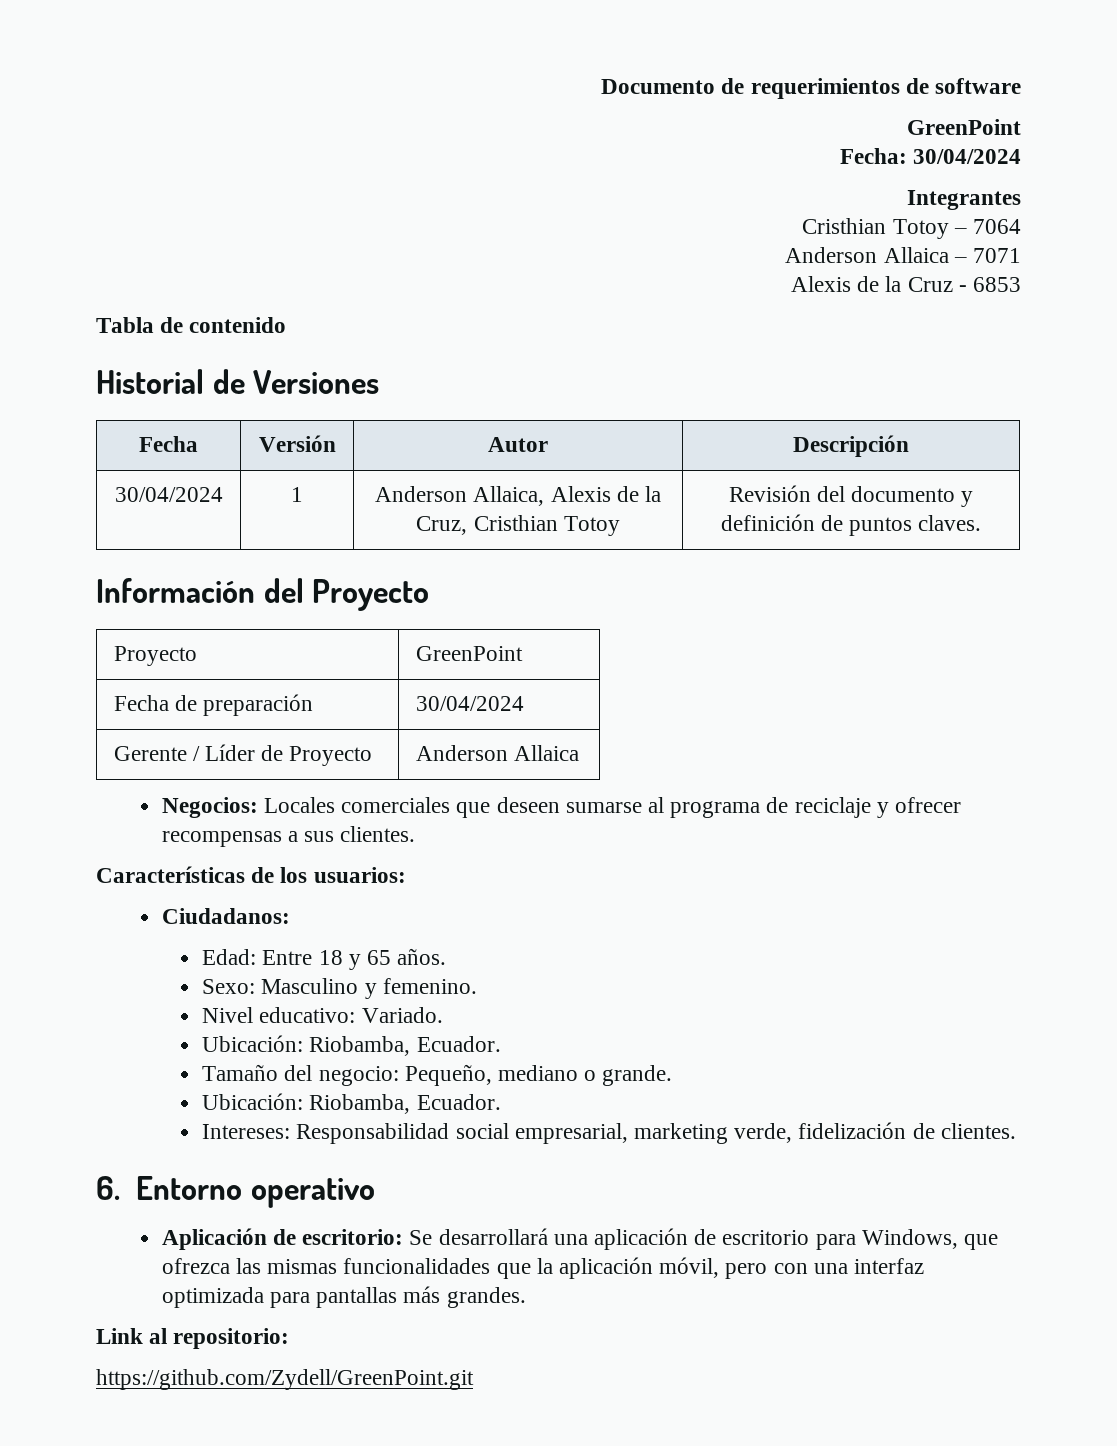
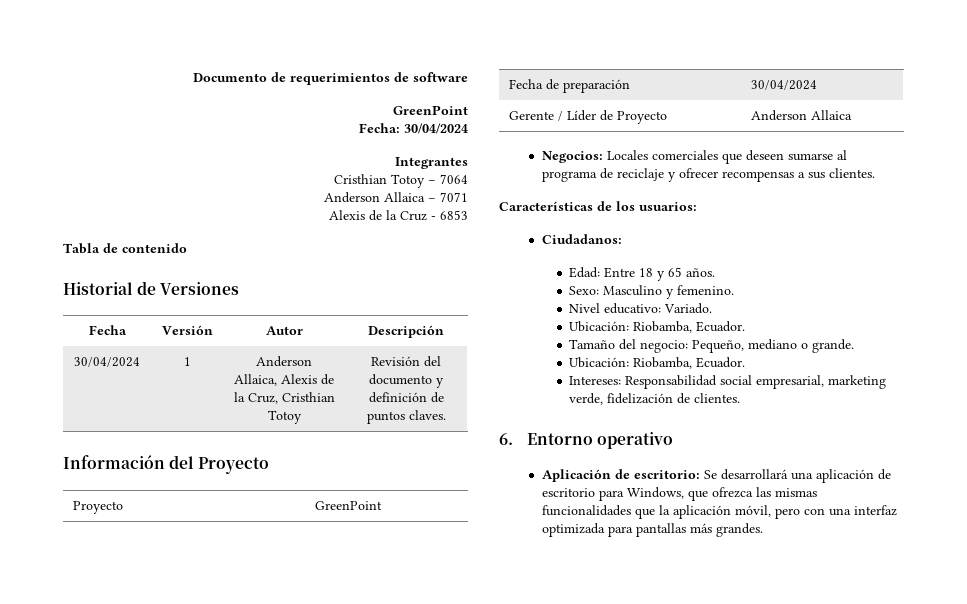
- Link al repositorio:
- https://github.com/Zydell/GreenPoint.git

